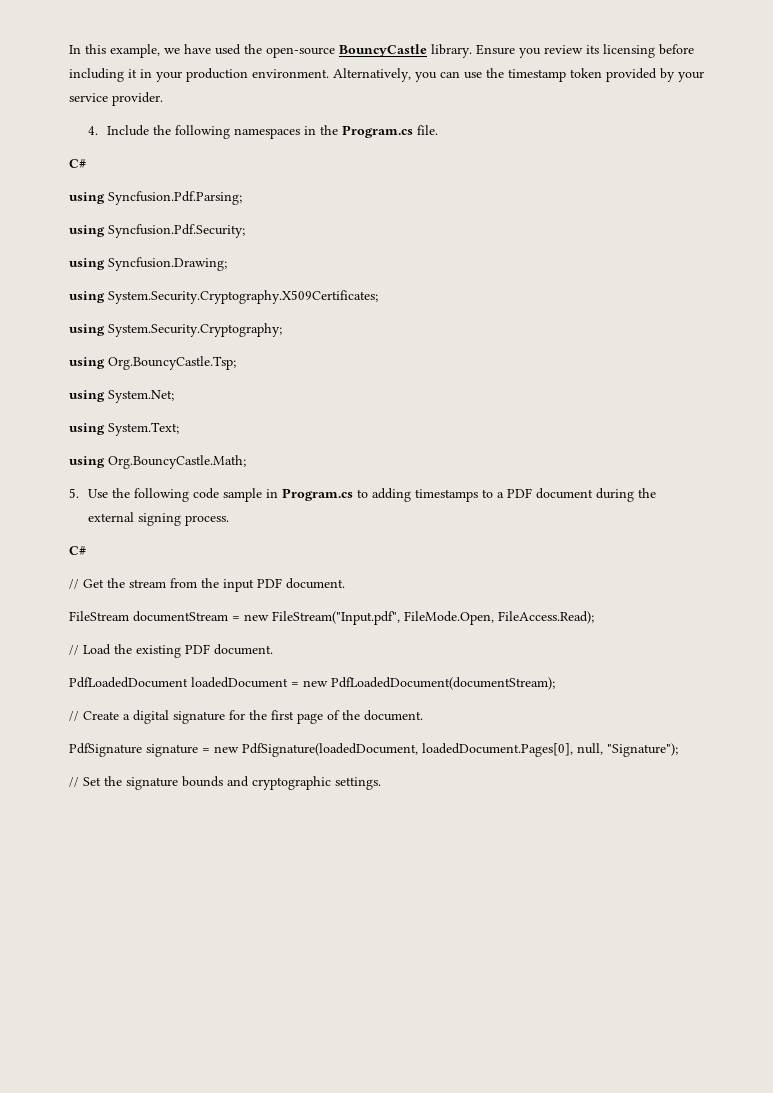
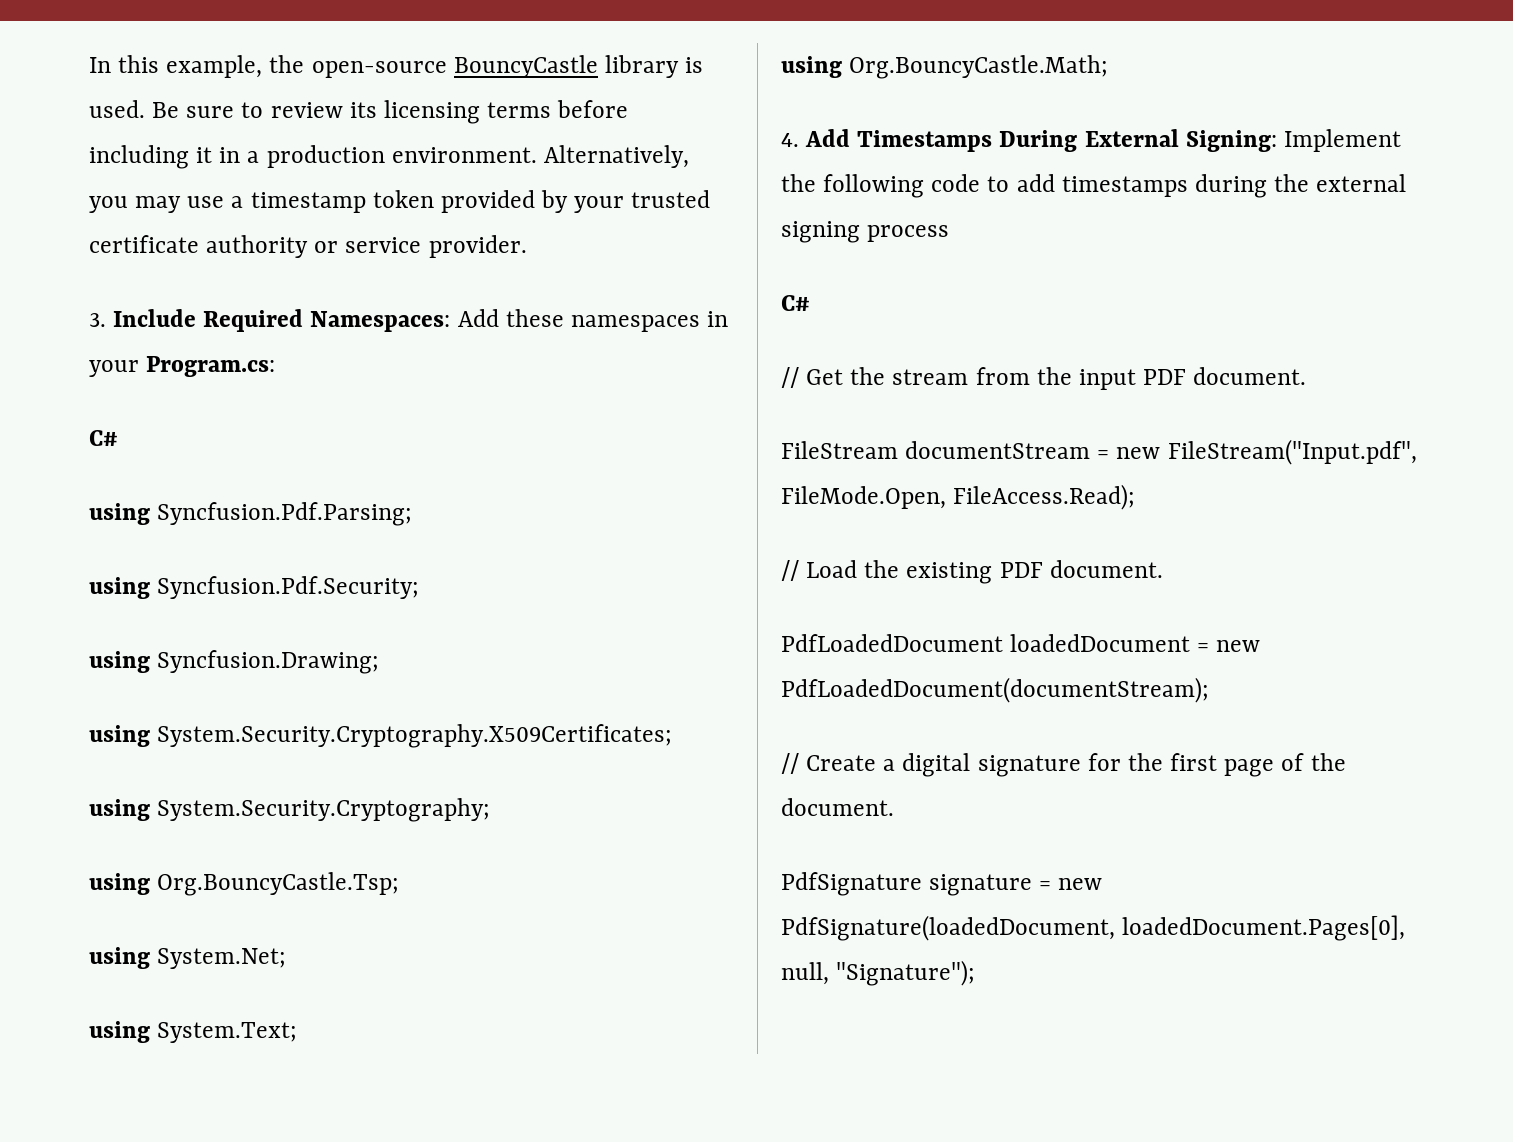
- In this example, we have used the open-source BouncyCastle library. Ensure you review its licensing before including it in your production environment.
+ In this example, the open-source BouncyCastle library is used. Be sure to review its licensing terms before including it in a production environment.
- Alternatively, you can use the timestamp token provided by your service provider.
- 4. Include the following namespaces in the Program.cs file.
+ Alternatively, you may use a timestamp token provided by your trusted certificate authority or service provider.
+ 3. Include Required Namespaces: Add these namespaces in your Program.cs:
- 5. Use the following code sample in Program.cs to adding timestamps to a PDF document during the external signing process.
+ 4. Add Timestamps During External Signing: Implement the following code to add timestamps during the external signing process
- // Set the signature bounds and cryptographic settings.

